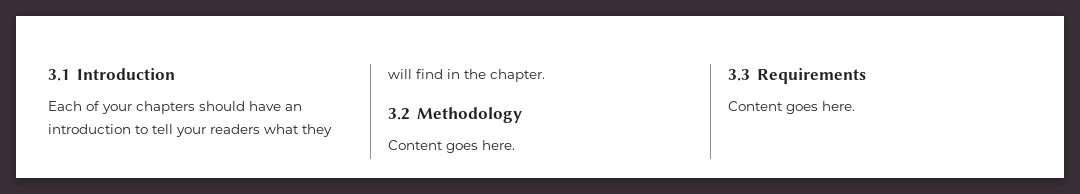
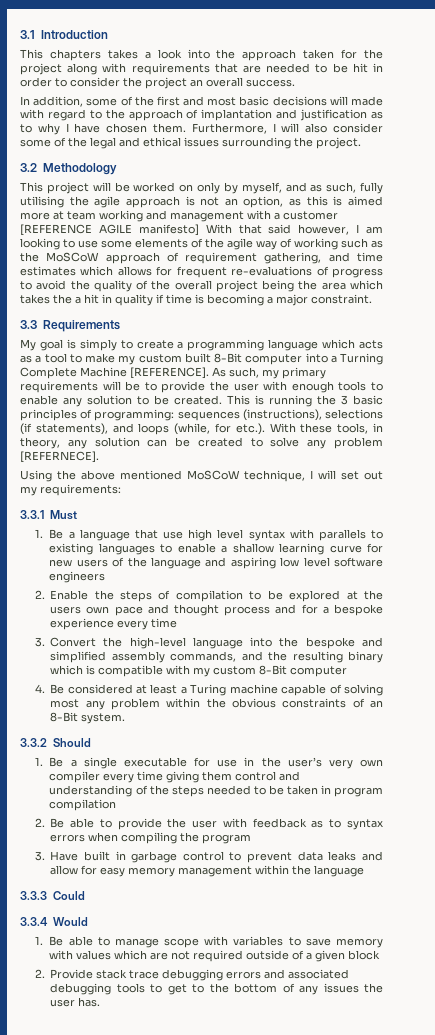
- Each of your chapters should have an introduction to tell your readers what they will find in the chapter.
+ This chapters takes a look into the approach taken for the project along with requirements that are needed to be hit in order to consider the project an overall success.
+ In addition, some of the first and most basic decisions will made with regard to the approach of implantation and justification as to why I have chosen them. Furthermore, I will also consider some of the legal and ethical issues surrounding the project.
  3.2 Methodology
- Content goes here.
+ This project will be worked on only by myself, and as such, fully utilising the agile approach is not an option, as this is aimed more at team working and management with a customer [REFERENCE AGILE manifesto] With that said however, I am looking to use some elements of the agile way of working such as the MoSCoW approach of requirement gathering, and time estimates which allows for frequent re-evaluations of progress to avoid the quality of the overall project being the area which takes the a hit in quality if time is becoming a major constraint.
  3.3 Requirements
- Content goes here.
+ My goal is simply to create a programming language which acts as a tool to make my custom built 8-Bit computer into a Turning Complete Machine [REFERENCE]. As such, my primary requirements will be to provide the user with enough tools to enable any solution to be created. This is running the 3 basic principles of programming: sequences (instructions), selections (if statements), and loops (while, for etc.). With these tools, in theory, any solution can be created to solve any problem [REFERNECE].
+ Using the above mentioned MoSCoW technique, I will set out my requirements:
+ 3.3.1 Must
+ 1. Be a language that use high level syntax with parallels to existing languages to enable a shallow learning curve for new users of the language and aspiring low level software engineers
+ 2. Enable the steps of compilation to be explored at the users own pace and thought process and for a bespoke experience every time
+ 3. Convert the high-level language into the bespoke and simplified assembly commands, and the resulting binary which is compatible with my custom 8-Bit computer
+ 4. Be considered at least a Turing machine capable of solving most any problem within the obvious constraints of an 8-Bit system.
+ 3.3.2 Should
+ 1. Be a single executable for use in the user’s very own compiler every time giving them control and understanding of the steps needed to be taken in program compilation
+ 2. Be able to provide the user with feedback as to syntax errors when compiling the program
+ 3. Have built in garbage control to prevent data leaks and allow for easy memory management within the language
+ 3.3.3 Could
+ 3.3.4 Would
+ 1. Be able to manage scope with variables to save memory with values which are not required outside of a given block
+ 2. Provide stack trace debugging errors and associated debugging tools to get to the bottom of any issues the user has.

